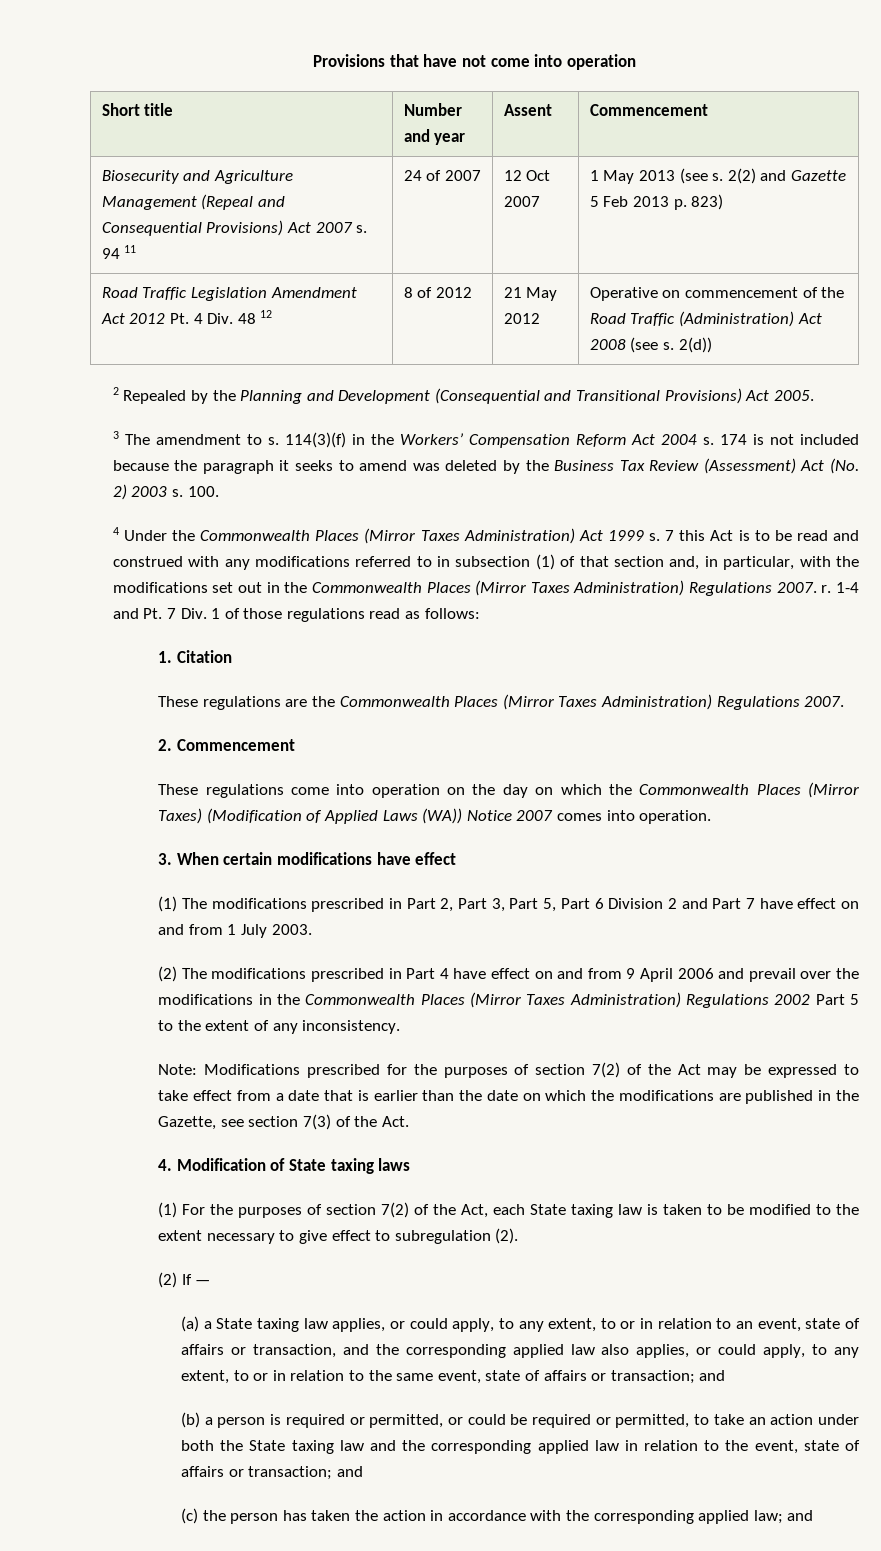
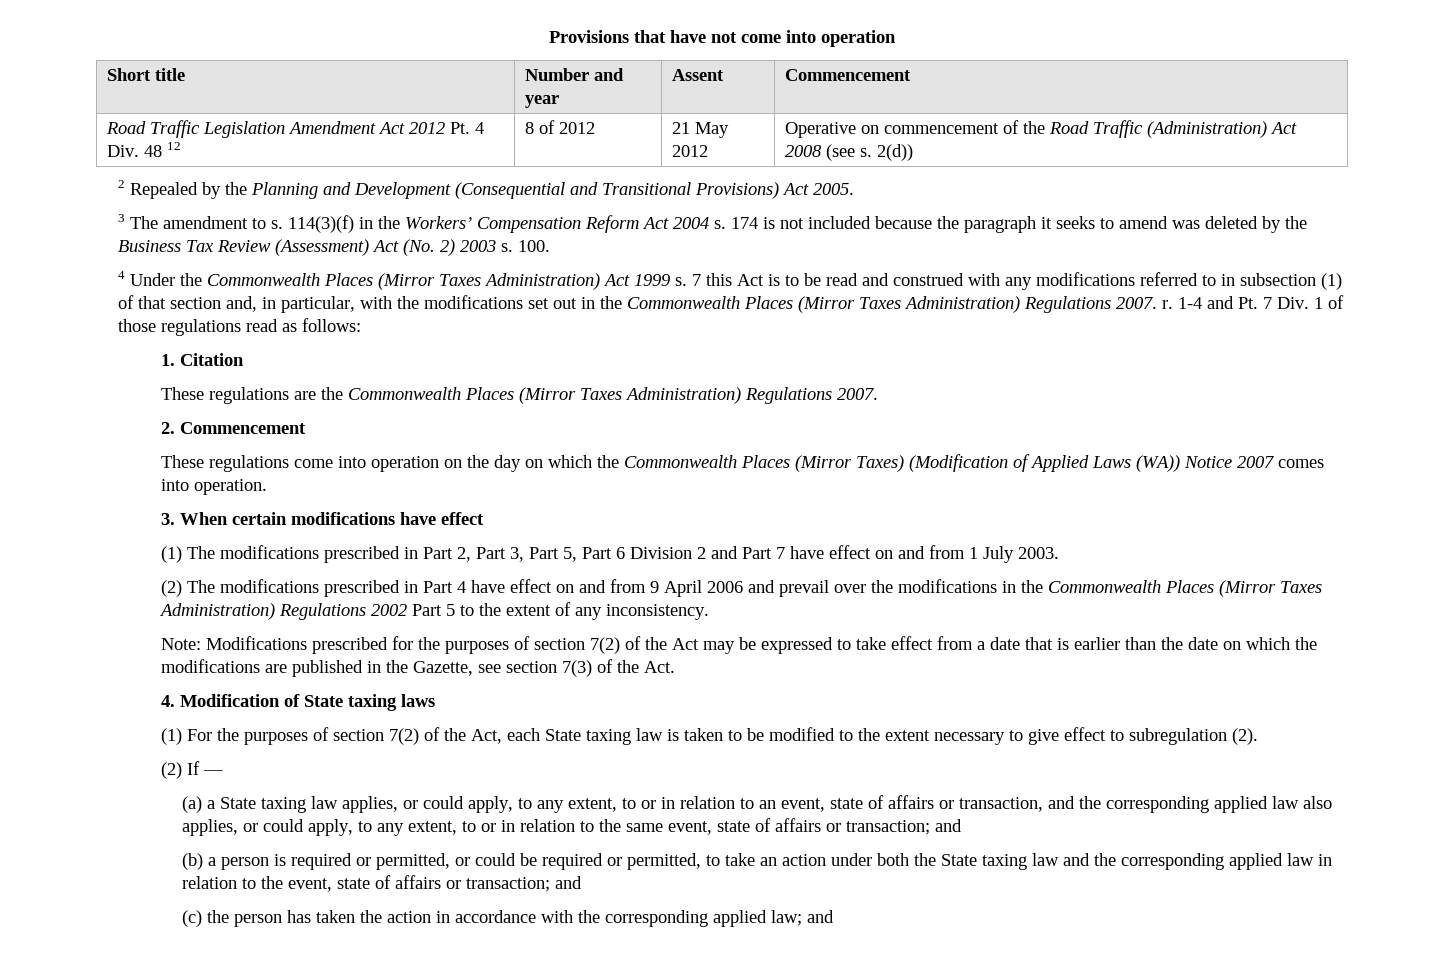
- Biosecurity and Agriculture Management (Repeal and Consequential Provisions) Act 2007 s. 94 11 | 24 of 2007 | 12 Oct 2007 | 1 May 2013 (see s. 2(2) and Gazette 5 Feb 2013 p. 823)

